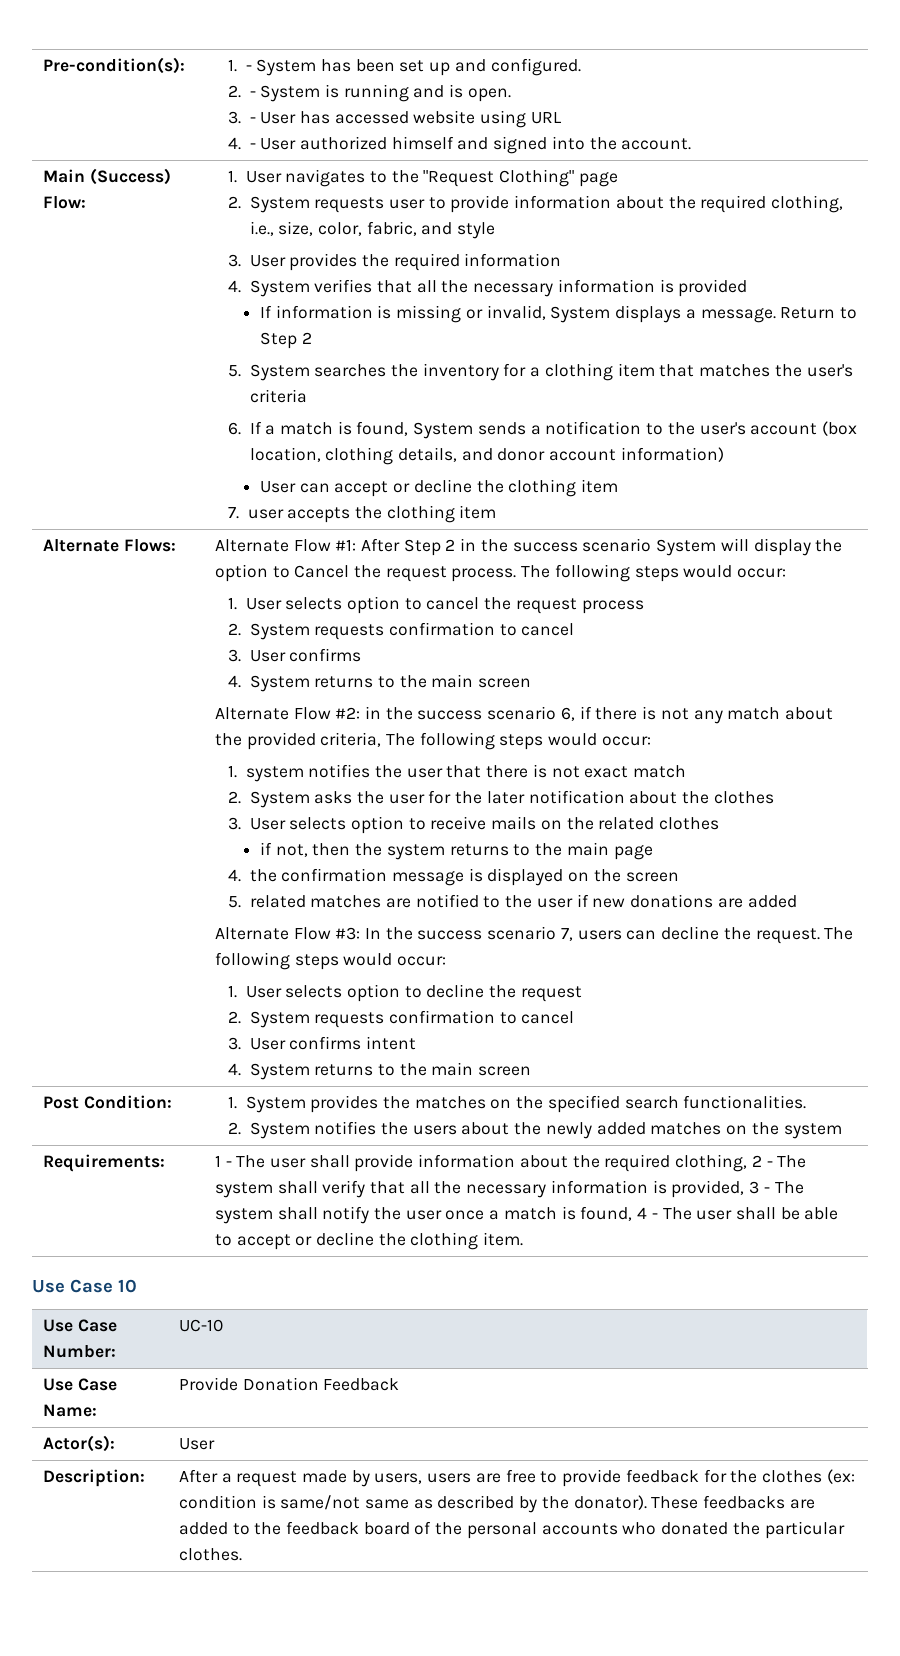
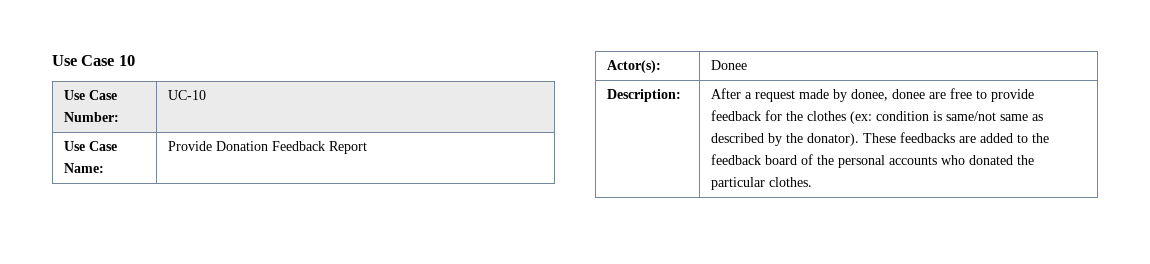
- Pre-condition(s): | 1. - System has been set up and configured.
- 2. - System is running and is open.
- 3. - User has accessed website using URL
- 4. - User authorized himself and signed into the account.
- Main (Success) Flow: | 1. User navigates to the "Request Clothing" page
- 2. System requests user to provide information about the required clothing, i.e., size, color, fabric, and style
- 3. User provides the required information
- 4. System verifies that all the necessary information is provided
- If information is missing or invalid, System displays a message. Return to Step 2
- 5. System searches the inventory for a clothing item that matches the user's criteria
- 6. If a match is found, System sends a notification to the user's account (box location, clothing details, and donor account information)
- User can accept or decline the clothing item
- 7. user accepts the clothing item
- Alternate Flows: | Alternate Flow #1: After Step 2 in the success scenario System will display the option to Cancel the request process. The following steps would occur:
- 1. User selects option to cancel the request process
- 2. System requests confirmation to cancel
- 3. User confirms
- 4. System returns to the main screen
- Alternate Flow #2: in the success scenario 6, if there is not any match about the provided criteria, The following steps would occur:
- 1. system notifies the user that there is not exact match
- 2. System asks the user for the later notification about the clothes
- 3. User selects option to receive mails on the related clothes
- if not, then the system returns to the main page
- 4. the confirmation message is displayed on the screen
- 5. related matches are notified to the user if new donations are added
- Alternate Flow #3: In the success scenario 7, users can decline the request. The following steps would occur:
- 1. User selects option to decline the request
- 2. System requests confirmation to cancel
- 3. User confirms intent
- 4. System returns to the main screen
- Post Condition: | 1. System provides the matches on the specified search functionalities.
- 2. System notifies the users about the newly added matches on the system
- Requirements: | 1 - The user shall provide information about the required clothing, 2 - The system shall verify that all the necessary information is provided, 3 - The system shall notify the user once a match is found, 4 - The user shall be able to accept or decline the clothing item.
- Use Case Name: | Provide Donation Feedback
+ Use Case Name: | Provide Donation Feedback Report
- Actor(s): | User
+ Actor(s): | Donee
- After a request made by users, users are free to provide feedback for the clothes (ex: condition is same/not same as described by the donator).
+ After a request made by donee, donee are free to provide feedback for the clothes (ex: condition is same/not same as described by the donator).

